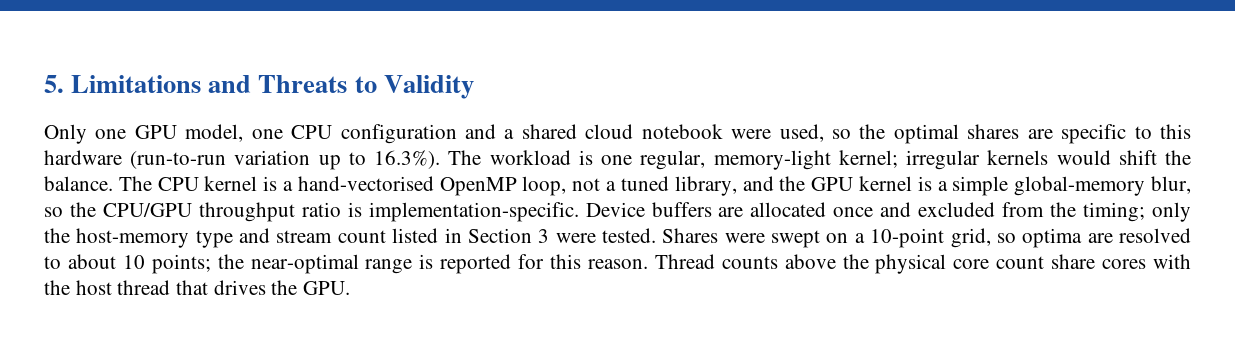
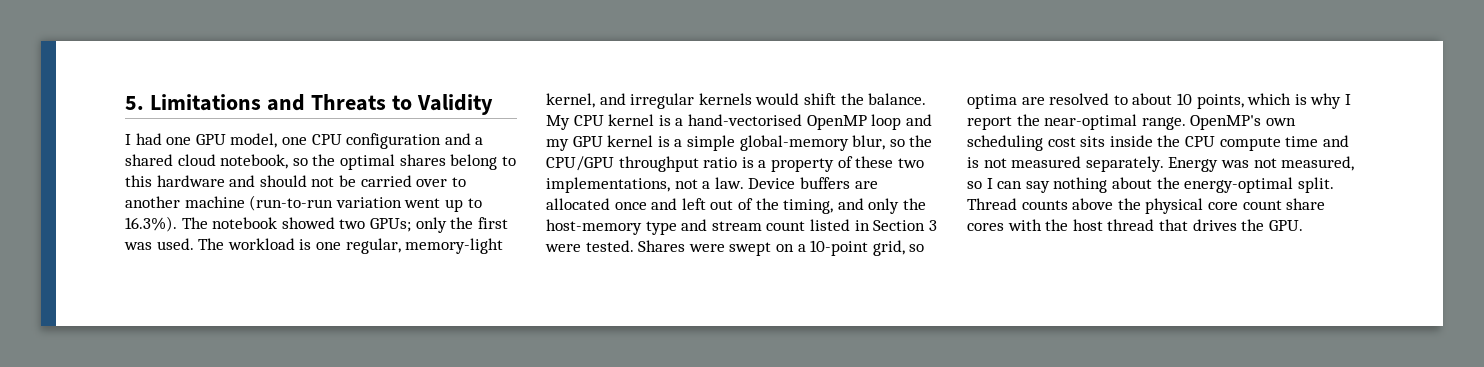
- Only one GPU model, one CPU configuration and a shared cloud notebook were used, so the optimal shares are specific to this hardware (run-to-run variation up to 16.3%). The workload is one regular, memory-light kernel; irregular kernels would shift the balance.
+ I had one GPU model, one CPU configuration and a shared cloud notebook, so the optimal shares belong to this hardware and should not be carried over to another machine (run-to-run variation went up to 16.3%). The notebook showed two GPUs; only the first was used. The workload is one regular, memory-light kernel, and irregular kernels would shift the balance.
- The CPU kernel is a hand-vectorised OpenMP loop, not a tuned library, and the GPU kernel is a simple global-memory blur, so the CPU/GPU throughput ratio is implementation-specific.
+ My CPU kernel is a hand-vectorised OpenMP loop and my GPU kernel is a simple global-memory blur, so the CPU/GPU throughput ratio is a property of these two implementations, not a law.
- Device buffers are allocated once and excluded from the timing; only the host-memory type and stream count listed in Section 3 were tested.
+ Device buffers are allocated once and left out of the timing, and only the host-memory type and stream count listed in Section 3 were tested.
- Shares were swept on a 10-point grid, so optima are resolved to about 10 points; the near-optimal range is reported for this reason.
+ Shares were swept on a 10-point grid, so optima are resolved to about 10 points, which is why I report the near-optimal range. OpenMP's own scheduling cost sits inside the CPU compute time and is not measured separately. Energy was not measured, so I can say nothing about the energy-optimal split.

